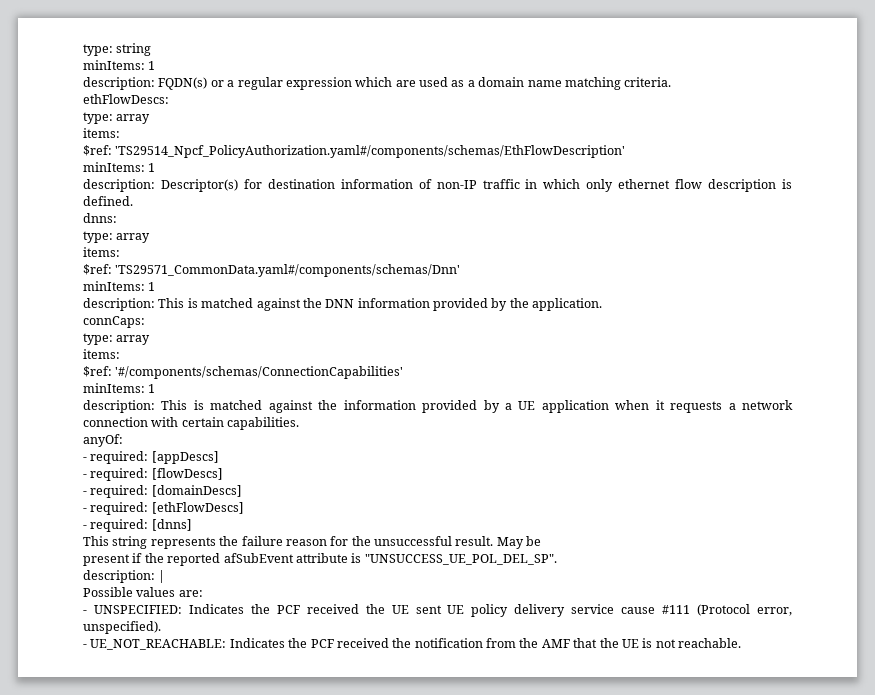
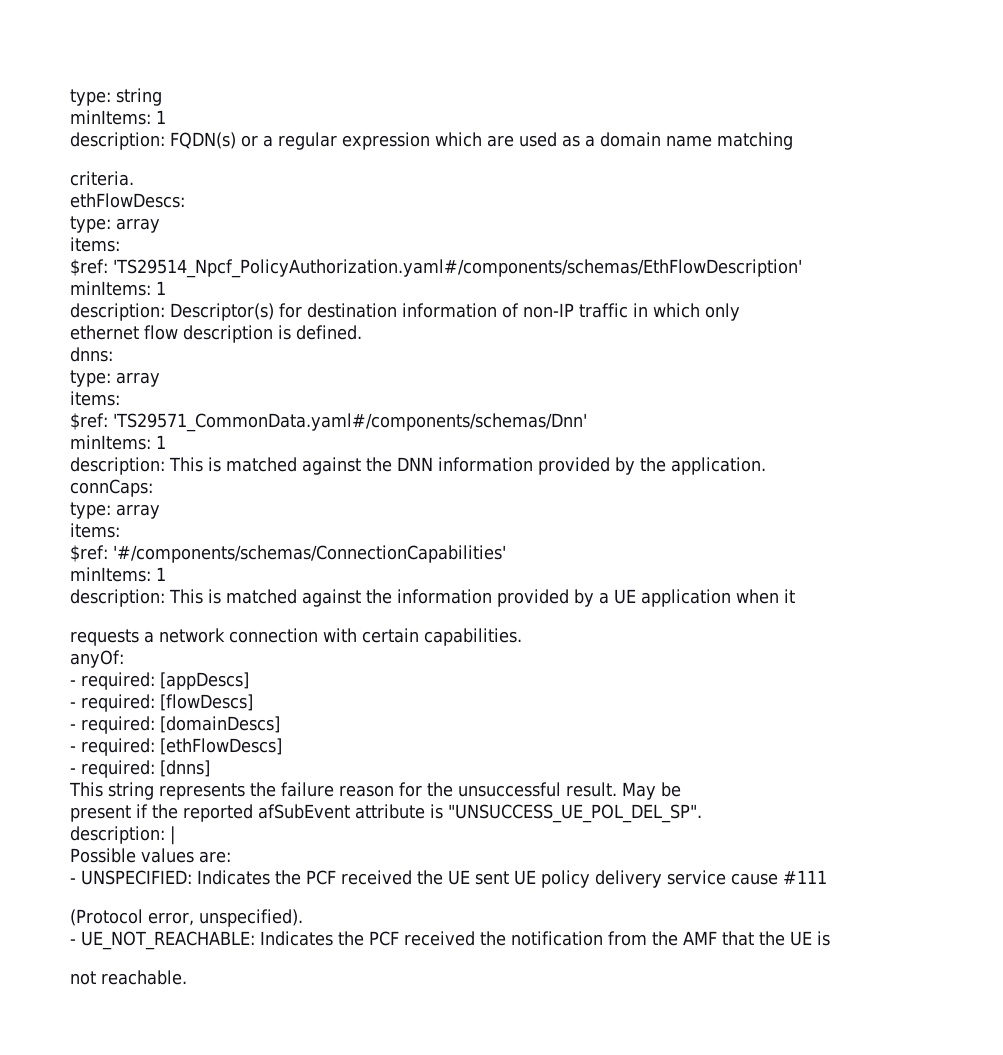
- description: FQDN(s) or a regular expression which are used as a domain name matching criteria.
+ description: FQDN(s) or a regular expression which are used as a domain name matching
+ criteria.
- description: Descriptor(s) for destination information of non-IP traffic in which only ethernet flow description is defined.
+ description: Descriptor(s) for destination information of non-IP traffic in which only
+ ethernet flow description is defined.
- description: This is matched against the information provided by a UE application when it requests a network connection with certain capabilities.
+ description: This is matched against the information provided by a UE application when it
+ requests a network connection with certain capabilities.
- - UNSPECIFIED: Indicates the PCF received the UE sent UE policy delivery service cause #111 (Protocol error, unspecified).
+ - UNSPECIFIED: Indicates the PCF received the UE sent UE policy delivery service cause #111
+ (Protocol error, unspecified).
- - UE_NOT_REACHABLE: Indicates the PCF received the notification from the AMF that the UE is not reachable.
+ - UE_NOT_REACHABLE: Indicates the PCF received the notification from the AMF that the UE is
+ not reachable.

